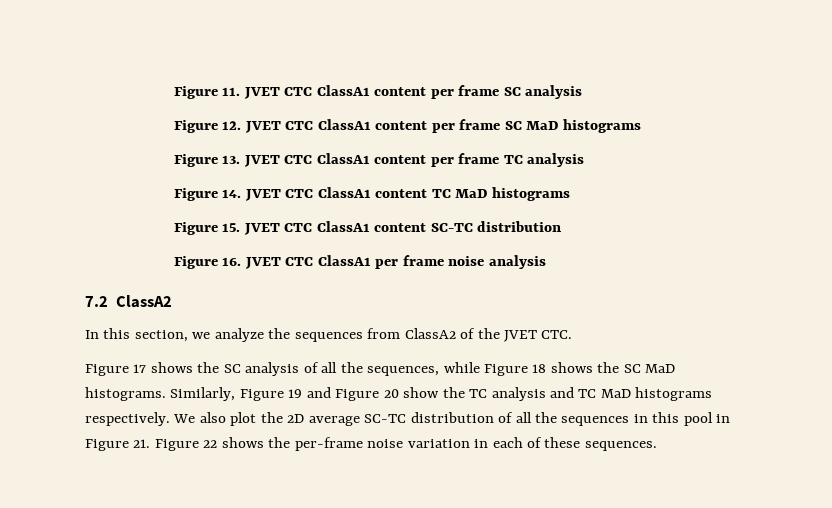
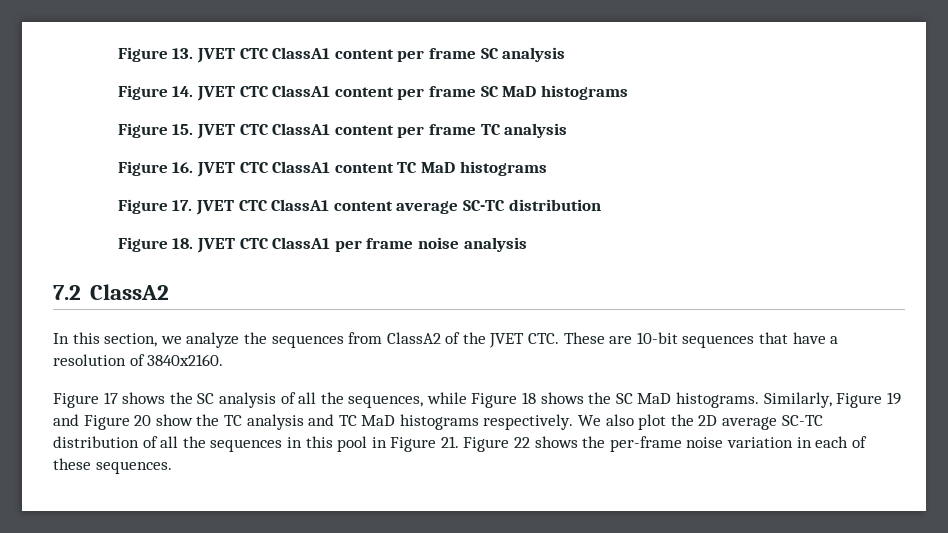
- Figure 11. JVET CTC ClassA1 content per frame SC analysis
+ Figure 13. JVET CTC ClassA1 content per frame SC analysis
- Figure 12. JVET CTC ClassA1 content per frame SC MaD histograms
+ Figure 14. JVET CTC ClassA1 content per frame SC MaD histograms
- Figure 13. JVET CTC ClassA1 content per frame TC analysis
+ Figure 15. JVET CTC ClassA1 content per frame TC analysis
- Figure 14. JVET CTC ClassA1 content TC MaD histograms
+ Figure 16. JVET CTC ClassA1 content TC MaD histograms
- Figure 15. JVET CTC ClassA1 content SC-TC distribution
+ Figure 17. JVET CTC ClassA1 content average SC-TC distribution
- Figure 16. JVET CTC ClassA1 per frame noise analysis
+ Figure 18. JVET CTC ClassA1 per frame noise analysis
- In this section, we analyze the sequences from ClassA2 of the JVET CTC.
+ In this section, we analyze the sequences from ClassA2 of the JVET CTC. These are 10-bit sequences that have a resolution of 3840x2160.

